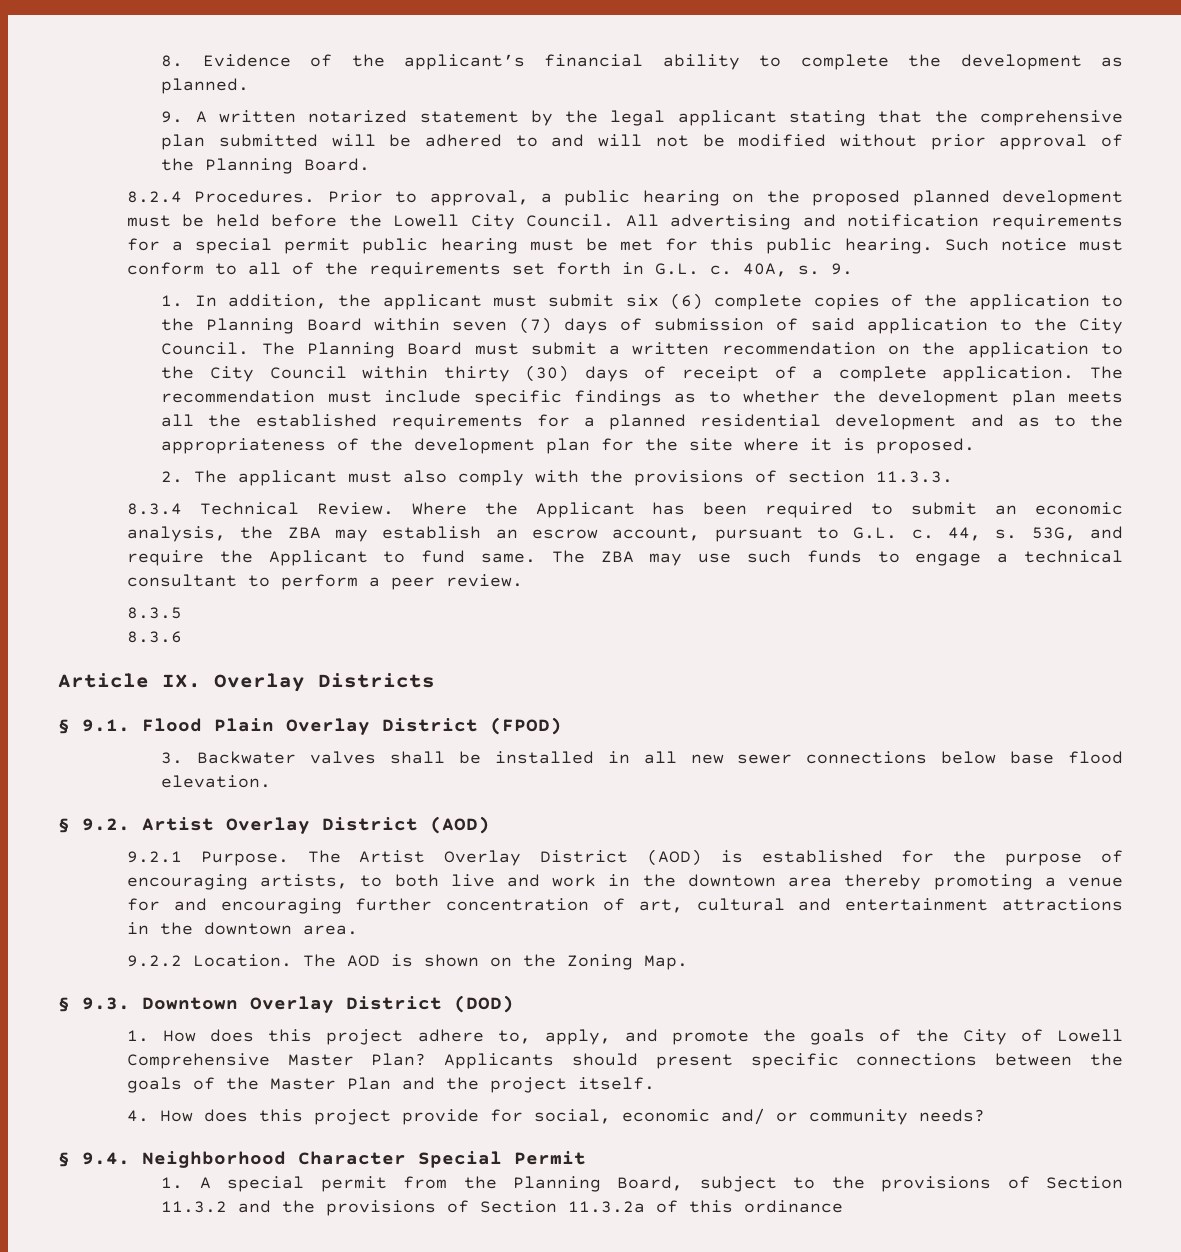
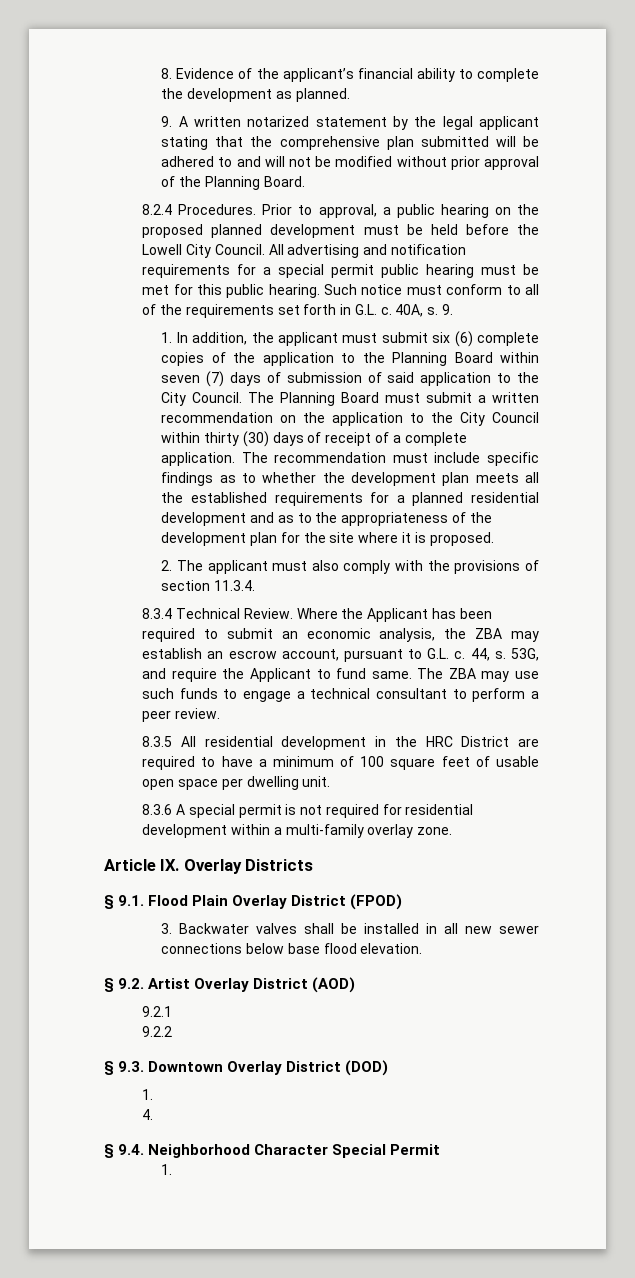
- 2. The applicant must also comply with the provisions of section 11.3.3.
+ 2. The applicant must also comply with the provisions of section 11.3.4.
- 8.3.5
- 8.3.6
+ 8.3.5 All residential development in the HRC District are required to have a minimum of 100 square feet of usable open space per dwelling unit.
+ 8.3.6 A special permit is not required for residential development within a multi-family overlay zone.
- 9.2.1 Purpose. The Artist Overlay District (AOD) is established for the purpose of encouraging artists, to both live and work in the downtown area thereby promoting a venue for and encouraging further concentration of art, cultural and entertainment attractions in the downtown area.
- 9.2.2 Location. The AOD is shown on the Zoning Map.
+ 9.2.1
+ 9.2.2
  § 9.3. Downtown Overlay District (DOD)
- 1. How does this project adhere to, apply, and promote the goals of the City of Lowell Comprehensive Master Plan? Applicants should present specific connections between the goals of the Master Plan and the project itself.
- 4. How does this project provide for social, economic and/ or community needs?
+ 1.
+ 4.
  § 9.4. Neighborhood Character Special Permit
- 1. A special permit from the Planning Board, subject to the provisions of Section 11.3.2 and the provisions of Section 11.3.2a of this ordinance
+ 1.

